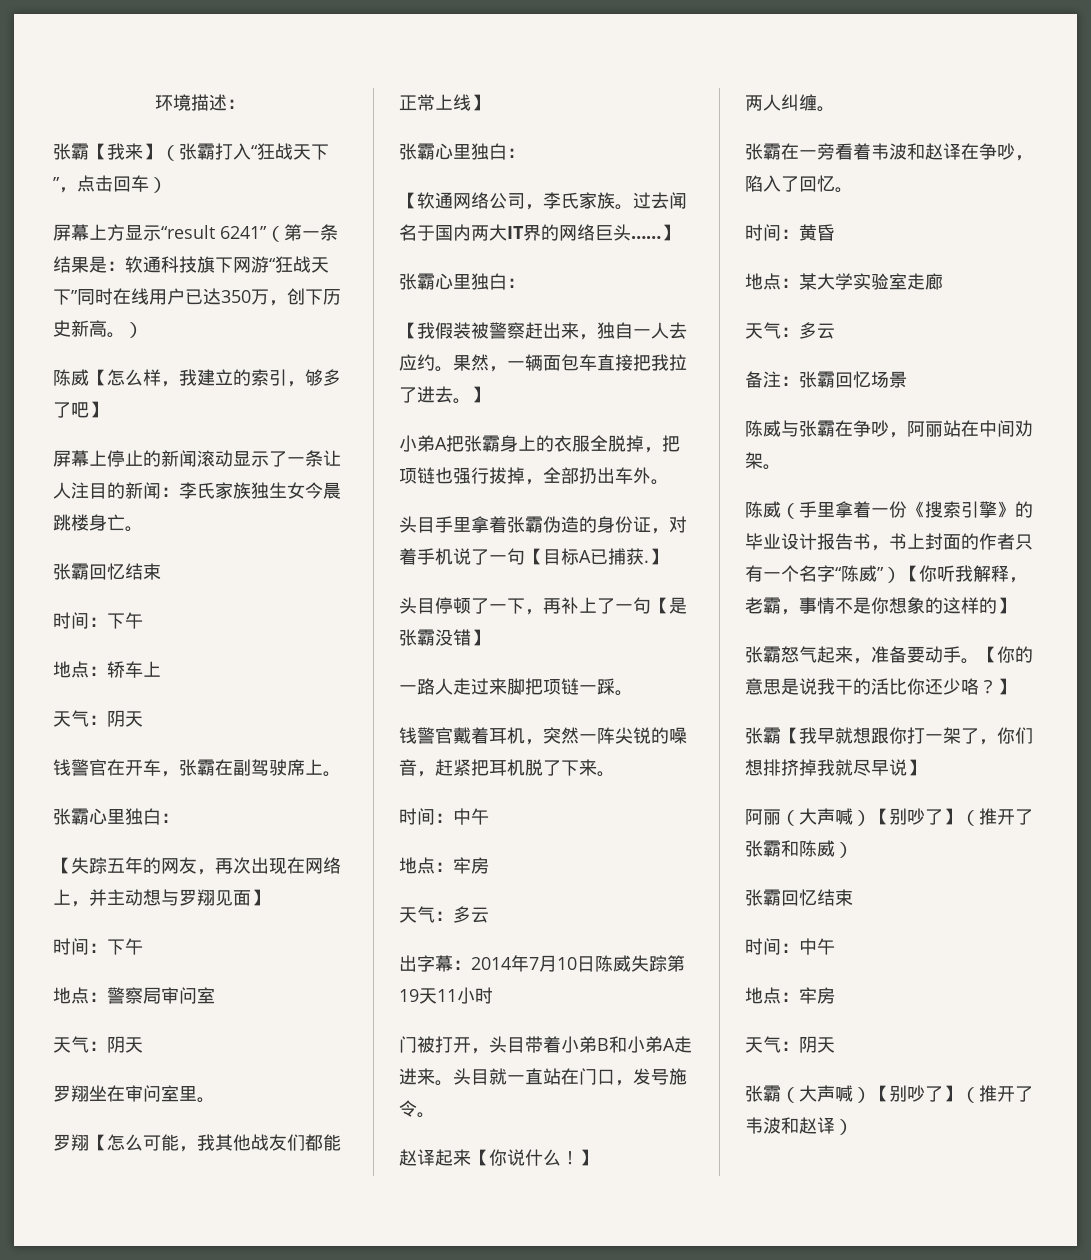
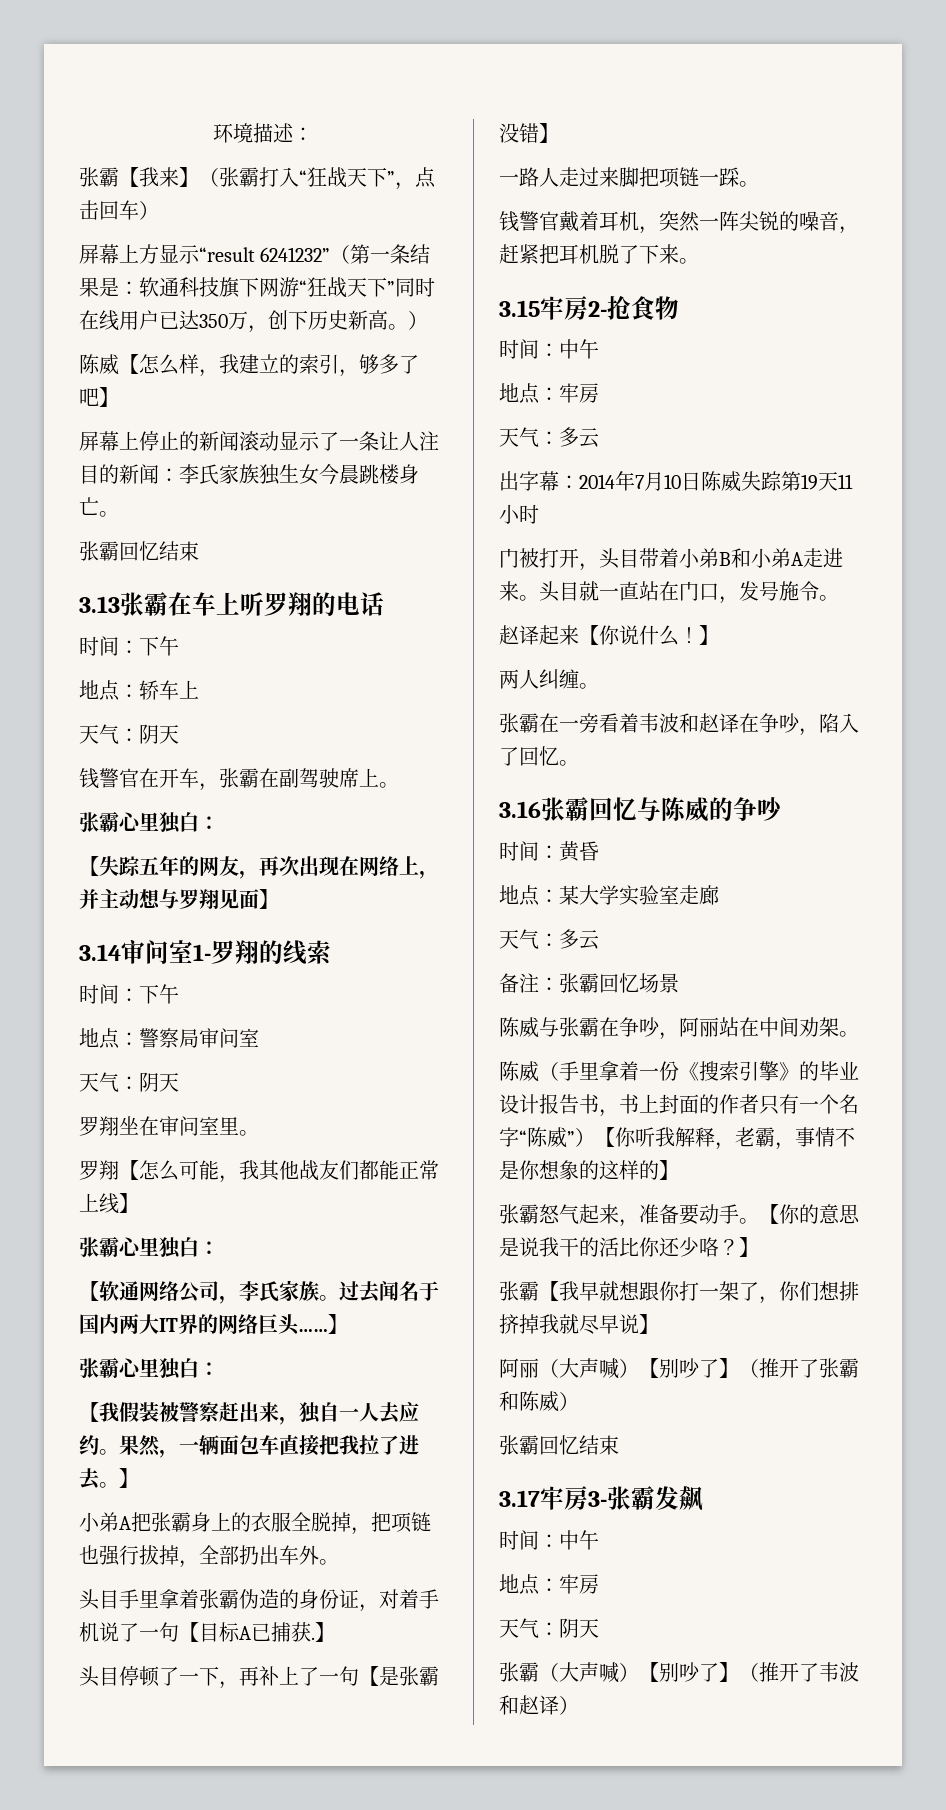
- 屏幕上方显示“result 6241”（第一条结果是：软通科技旗下网游“狂战天下”同时在线用户已达350万，创下历史新高。）
+ 屏幕上方显示“result 6241232”（第一条结果是：软通科技旗下网游“狂战天下”同时在线用户已达350万，创下历史新高。）
+ 3.13张霸在车上听罗翔的电话
+ 3.14审问室1-罗翔的线索
+ 3.15牢房2-抢食物
+ 3.16张霸回忆与陈威的争吵
+ 3.17牢房3-张霸发飙

